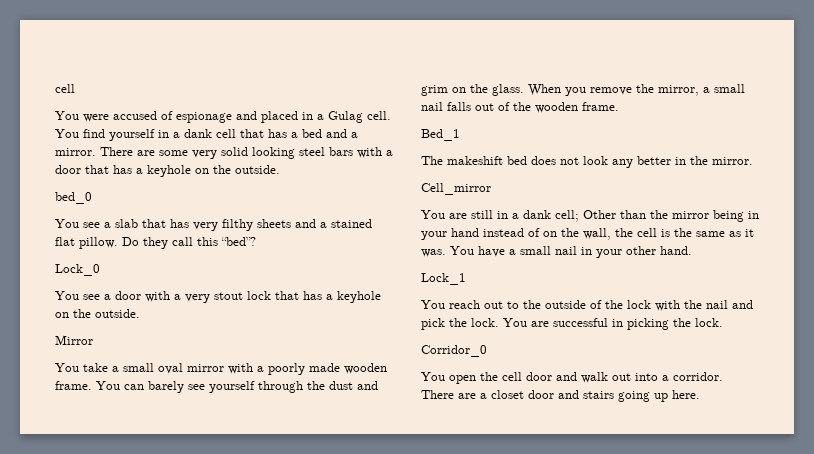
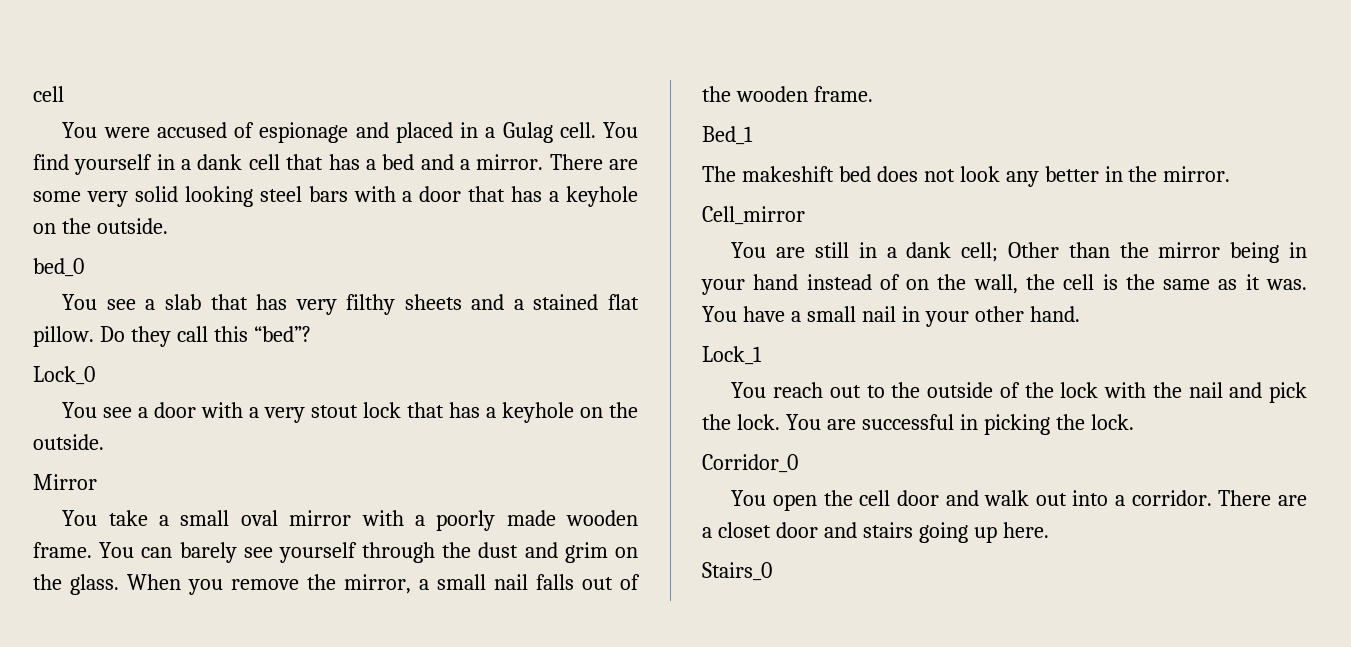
+ Stairs_0

